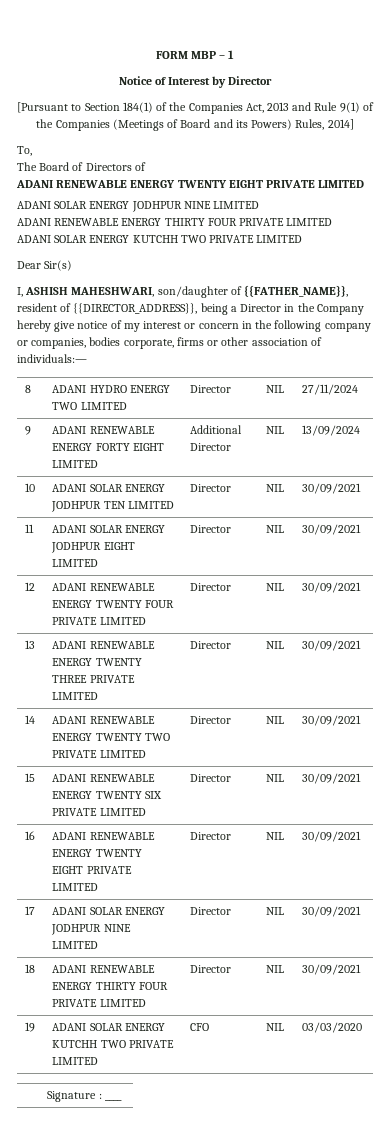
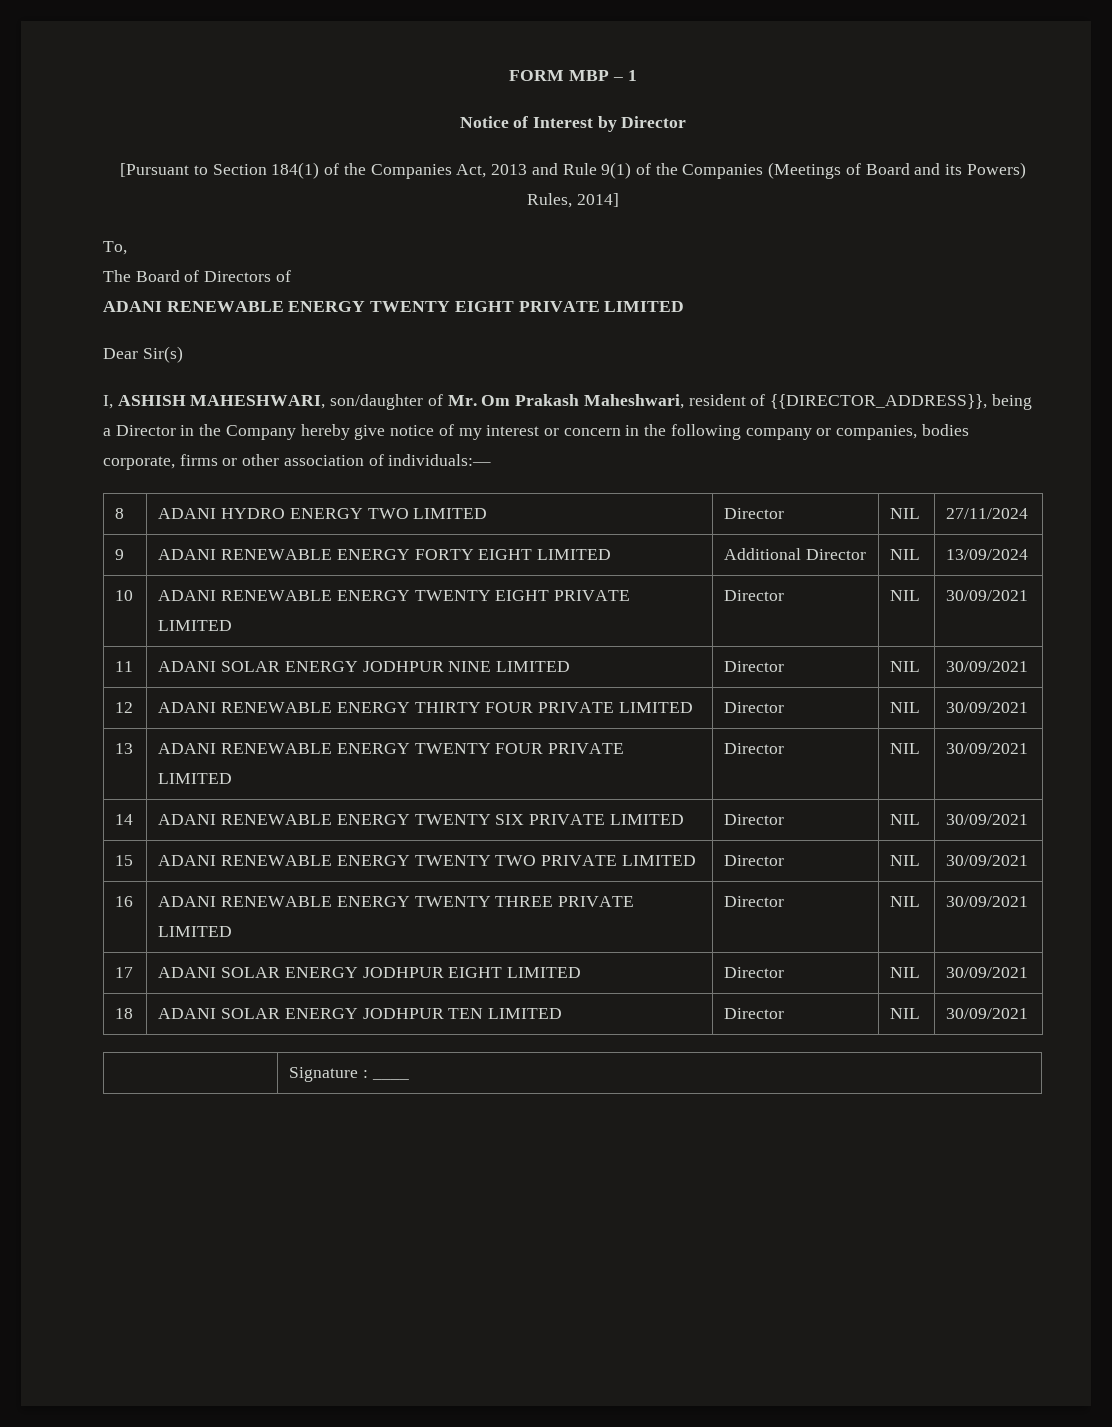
  The Board of Directors of
  ADANI RENEWABLE ENERGY TWENTY EIGHT PRIVATE LIMITED
- ADANI SOLAR ENERGY JODHPUR NINE LIMITED
- ADANI RENEWABLE ENERGY THIRTY FOUR PRIVATE LIMITED
- ADANI SOLAR ENERGY KUTCHH TWO PRIVATE LIMITED
- I, ASHISH MAHESHWARI, son/daughter of {{FATHER_NAME}}, resident of {{DIRECTOR_ADDRESS}}, being a Director in the Company hereby give notice of my interest or concern in the following company or companies, bodies corporate, firms or other association of individuals:—
+ I, ASHISH MAHESHWARI, son/daughter of Mr. Om Prakash Maheshwari, resident of {{DIRECTOR_ADDRESS}}, being a Director in the Company hereby give notice of my interest or concern in the following company or companies, bodies corporate, firms or other association of individuals:—
- 10 | ADANI SOLAR ENERGY JODHPUR TEN LIMITED | Director | NIL | 30/09/2021
+ 10 | ADANI RENEWABLE ENERGY TWENTY EIGHT PRIVATE LIMITED | Director | NIL | 30/09/2021
- 11 | ADANI SOLAR ENERGY JODHPUR EIGHT LIMITED | Director | NIL | 30/09/2021
+ 11 | ADANI SOLAR ENERGY JODHPUR NINE LIMITED | Director | NIL | 30/09/2021
- 12 | ADANI RENEWABLE ENERGY TWENTY FOUR PRIVATE LIMITED | Director | NIL | 30/09/2021
+ 12 | ADANI RENEWABLE ENERGY THIRTY FOUR PRIVATE LIMITED | Director | NIL | 30/09/2021
- 13 | ADANI RENEWABLE ENERGY TWENTY THREE PRIVATE LIMITED | Director | NIL | 30/09/2021
+ 13 | ADANI RENEWABLE ENERGY TWENTY FOUR PRIVATE LIMITED | Director | NIL | 30/09/2021
- 14 | ADANI RENEWABLE ENERGY TWENTY TWO PRIVATE LIMITED | Director | NIL | 30/09/2021
+ 14 | ADANI RENEWABLE ENERGY TWENTY SIX PRIVATE LIMITED | Director | NIL | 30/09/2021
- 15 | ADANI RENEWABLE ENERGY TWENTY SIX PRIVATE LIMITED | Director | NIL | 30/09/2021
+ 15 | ADANI RENEWABLE ENERGY TWENTY TWO PRIVATE LIMITED | Director | NIL | 30/09/2021
- 16 | ADANI RENEWABLE ENERGY TWENTY EIGHT PRIVATE LIMITED | Director | NIL | 30/09/2021
+ 16 | ADANI RENEWABLE ENERGY TWENTY THREE PRIVATE LIMITED | Director | NIL | 30/09/2021
- 17 | ADANI SOLAR ENERGY JODHPUR NINE LIMITED | Director | NIL | 30/09/2021
+ 17 | ADANI SOLAR ENERGY JODHPUR EIGHT LIMITED | Director | NIL | 30/09/2021
- 18 | ADANI RENEWABLE ENERGY THIRTY FOUR PRIVATE LIMITED | Director | NIL | 30/09/2021
- 19 | ADANI SOLAR ENERGY KUTCHH TWO PRIVATE LIMITED | CFO | NIL | 03/03/2020
+ 18 | ADANI SOLAR ENERGY JODHPUR TEN LIMITED | Director | NIL | 30/09/2021

